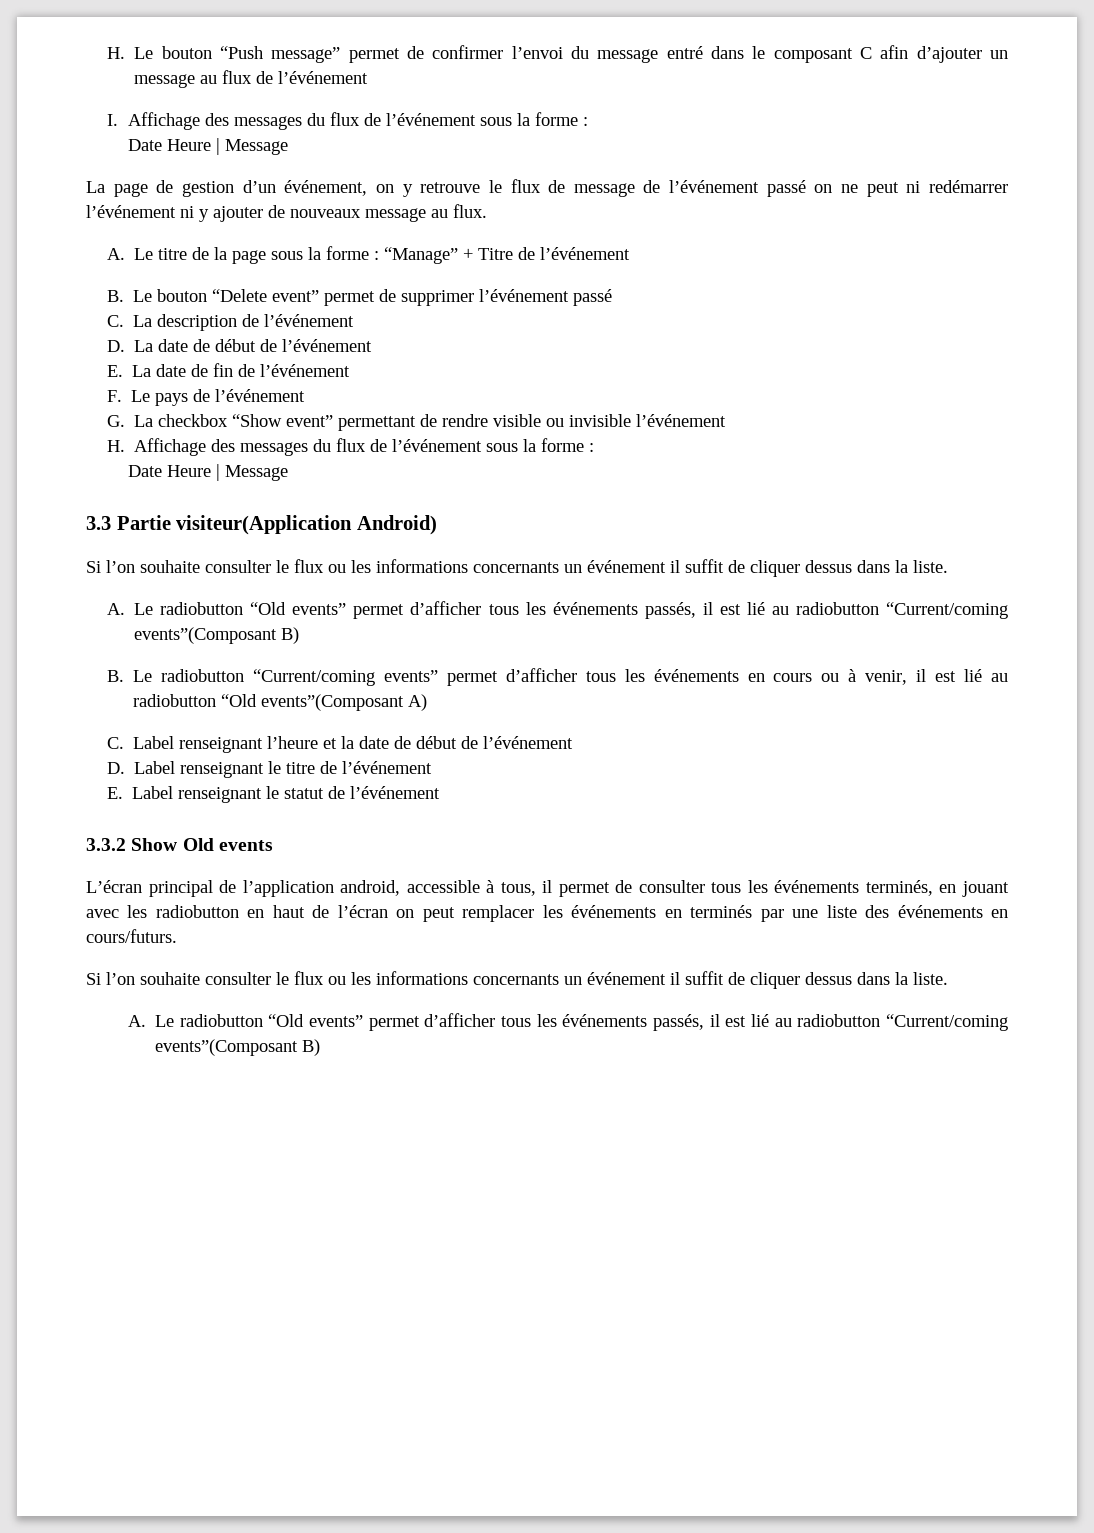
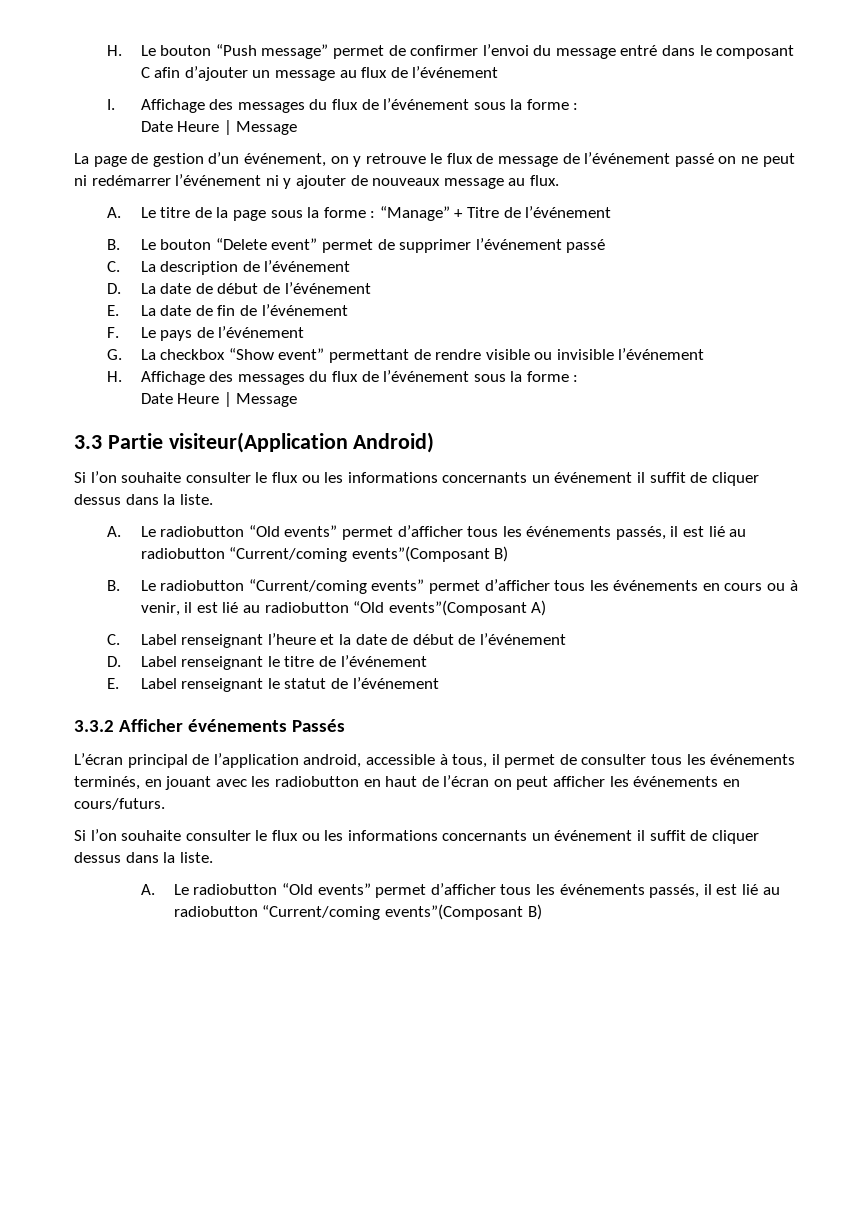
- 3.3.2 Show Old events
+ 3.3.2 Afficher événements Passés
- L’écran principal de l’application android, accessible à tous, il permet de consulter tous les événements terminés, en jouant avec les radiobutton en haut de l’écran on peut remplacer les événements en terminés par une liste des événements en cours/futurs.
+ L’écran principal de l’application android, accessible à tous, il permet de consulter tous les événements terminés, en jouant avec les radiobutton en haut de l’écran on peut afficher les événements en cours/futurs.

